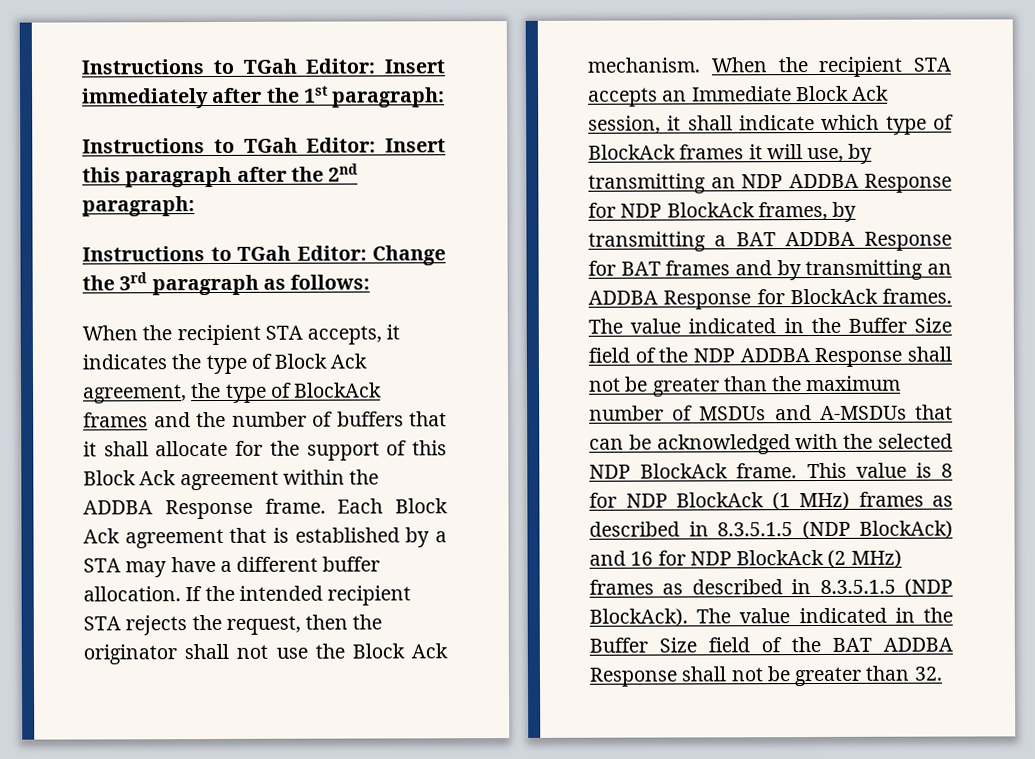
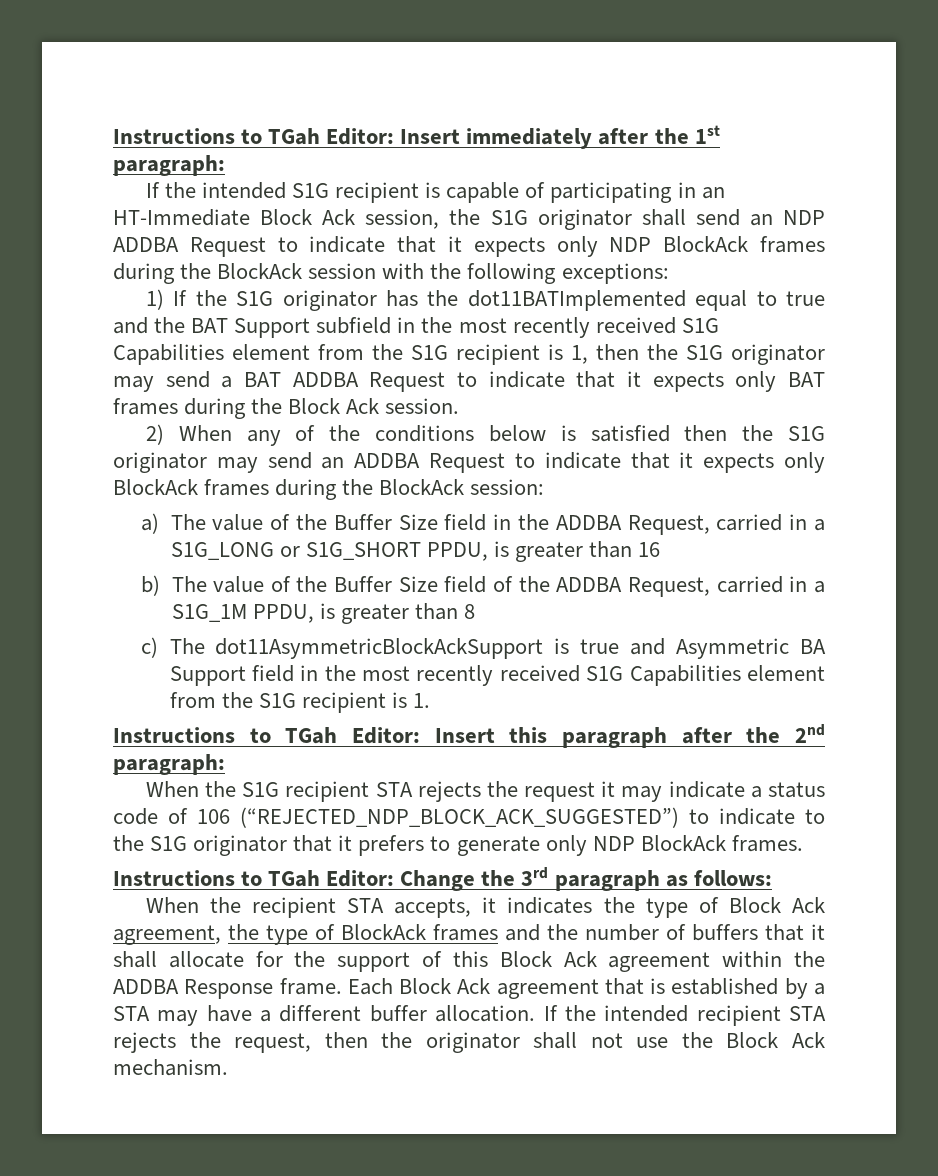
+ If the intended S1G recipient is capable of participating in an HT-Immediate Block Ack session, the S1G originator shall send an NDP ADDBA Request to indicate that it expects only NDP BlockAck frames during the BlockAck session with the following exceptions:
+ 1) If the S1G originator has the dot11BATImplemented equal to true and the BAT Support subfield in the most recently received S1G Capabilities element from the S1G recipient is 1, then the S1G originator may send a BAT ADDBA Request to indicate that it expects only BAT frames during the Block Ack session.
+ 2) When any of the conditions below is satisfied then the S1G originator may send an ADDBA Request to indicate that it expects only BlockAck frames during the BlockAck session:
+ a) The value of the Buffer Size field in the ADDBA Request, carried in a S1G_LONG or S1G_SHORT PPDU, is greater than 16
+ b) The value of the Buffer Size field of the ADDBA Request, carried in a S1G_1M PPDU, is greater than 8
+ c) The dot11AsymmetricBlockAckSupport is true and Asymmetric BA Support field in the most recently received S1G Capabilities element from the S1G recipient is 1.
+ When the S1G recipient STA rejects the request it may indicate a status code of 106 (“REJECTED_NDP_BLOCK_ACK_SUGGESTED”) to indicate to the S1G originator that it prefers to generate only NDP BlockAck frames.
- When the recipient STA accepts an Immediate Block Ack session, it shall indicate which type of BlockAck frames it will use, by transmitting an NDP ADDBA Response for NDP BlockAck frames, by transmitting a BAT ADDBA Response for BAT frames and by transmitting an ADDBA Response for BlockAck frames. The value indicated in the Buffer Size field of the NDP ADDBA Response shall not be greater than the maximum number of MSDUs and A-MSDUs that can be acknowledged with the selected NDP BlockAck frame. This value is 8 for NDP BlockAck (1 MHz) frames as described in 8.3.5.1.5 (NDP BlockAck) and 16 for NDP BlockAck (2 MHz) frames as described in 8.3.5.1.5 (NDP BlockAck). The value indicated in the Buffer Size field of the BAT ADDBA Response shall not be greater than 32.

